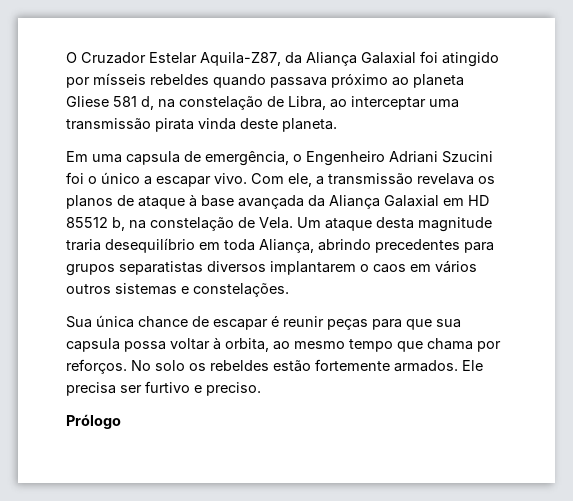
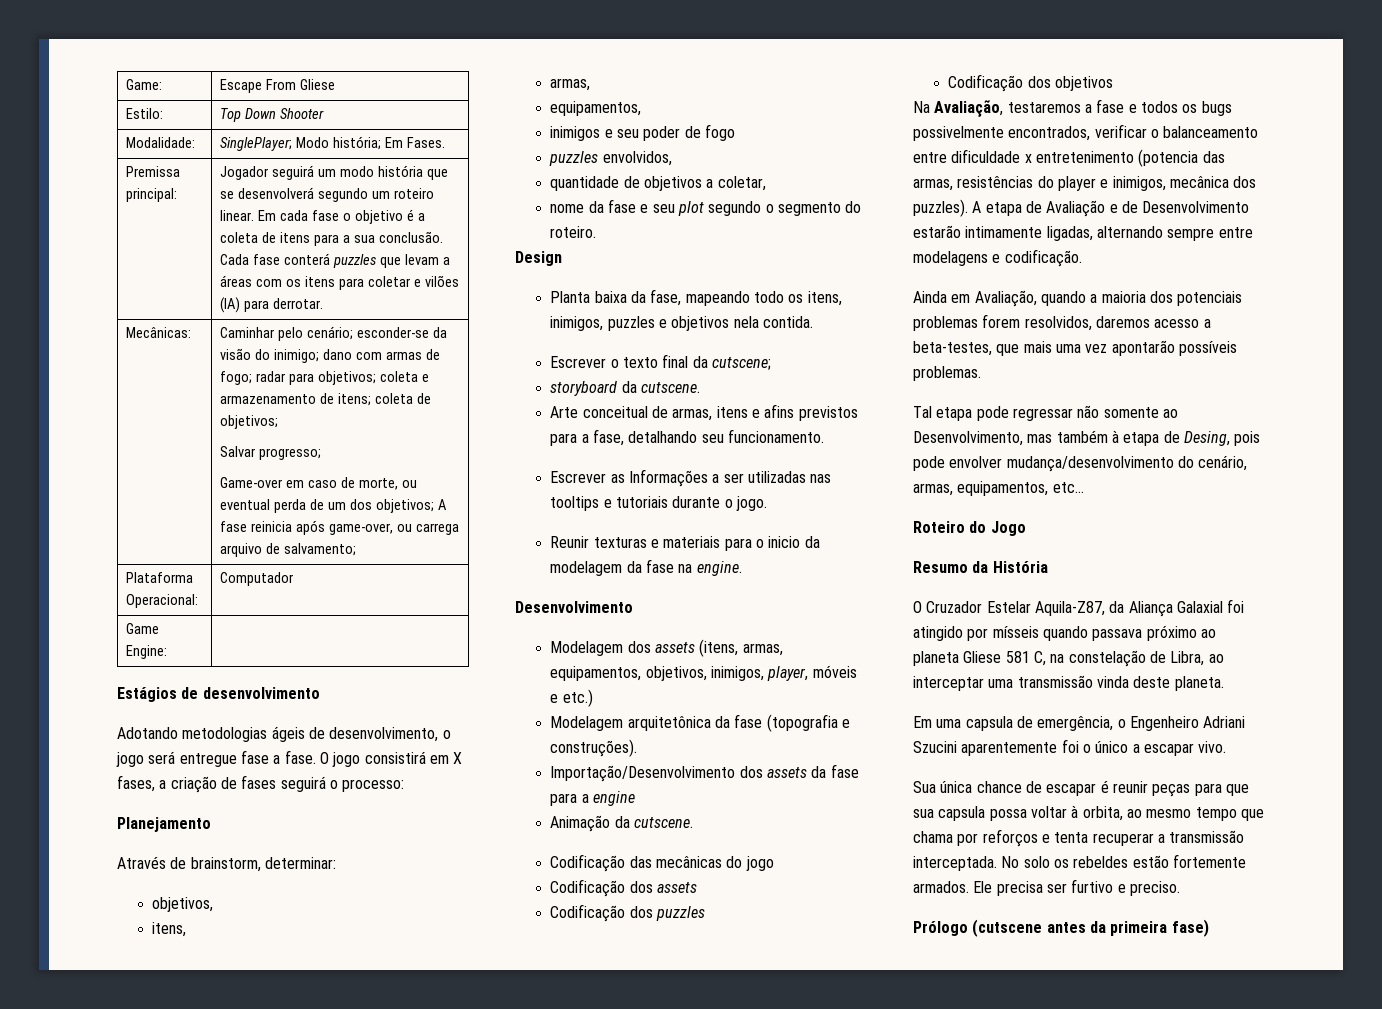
+ Game: | Escape From Gliese
+ Estilo: | Top Down Shooter
+ Modalidade: | SinglePlayer; Modo história; Em Fases.
+ Premissa principal: | Jogador seguirá um modo história que se desenvolverá segundo um roteiro linear. Em cada fase o objetivo é a coleta de itens para a sua conclusão. Cada fase conterá puzzles que levam a áreas com os itens para coletar e vilões (IA) para derrotar.
+ Mecânicas: | Caminhar pelo cenário; esconder-se da visão do inimigo; dano com armas de fogo; radar para objetivos; coleta e armazenamento de itens; coleta de objetivos;
+ Salvar progresso;
+ Game-over em caso de morte, ou eventual perda de um dos objetivos; A fase reinicia após game-over, ou carrega arquivo de salvamento;
+ Plataforma Operacional: | Computador
+ Game Engine: |
+ Estágios de desenvolvimento
+ Adotando metodologias ágeis de desenvolvimento, o jogo será entregue fase a fase. O jogo consistirá em X fases, a criação de fases seguirá o processo:
+ Planejamento
+ Através de brainstorm, determinar:
+ objetivos,
+ itens,
+ armas,
+ equipamentos,
+ inimigos e seu poder de fogo
+ puzzles envolvidos,
+ quantidade de objetivos a coletar,
+ nome da fase e seu plot segundo o segmento do roteiro.
+ Design
+ Planta baixa da fase, mapeando todo os itens, inimigos, puzzles e objetivos nela contida.
+ Escrever o texto final da cutscene;
+ storyboard da cutscene.
+ Arte conceitual de armas, itens e afins previstos para a fase, detalhando seu funcionamento.
+ Escrever as Informações a ser utilizadas nas tooltips e tutoriais durante o jogo.
+ Reunir texturas e materiais para o inicio da modelagem da fase na engine.
+ Desenvolvimento
+ Modelagem dos assets (itens, armas, equipamentos, objetivos, inimigos, player, móveis e etc.)
+ Modelagem arquitetônica da fase (topografia e construções).
+ Importação/Desenvolvimento dos assets da fase para a engine
+ Animação da cutscene.
+ Codificação das mecânicas do jogo
+ Codificação dos assets
+ Codificação dos puzzles
+ Codificação dos objetivos
+ Na Avaliação, testaremos a fase e todos os bugs possivelmente encontrados, verificar o balanceamento entre dificuldade x entretenimento (potencia das armas, resistências do player e inimigos, mecânica dos puzzles). A etapa de Avaliação e de Desenvolvimento estarão intimamente ligadas, alternando sempre entre modelagens e codificação.
+ Ainda em Avaliação, quando a maioria dos potenciais problemas forem resolvidos, daremos acesso a beta-testes, que mais uma vez apontarão possíveis problemas.
+ Tal etapa pode regressar não somente ao Desenvolvimento, mas também à etapa de Desing, pois pode envolver mudança/desenvolvimento do cenário, armas, equipamentos, etc...
+ Roteiro do Jogo
+ Resumo da História
- O Cruzador Estelar Aquila-Z87, da Aliança Galaxial foi atingido por mísseis rebeldes quando passava próximo ao planeta Gliese 581 d, na constelação de Libra, ao interceptar uma transmissão pirata vinda deste planeta.
+ O Cruzador Estelar Aquila-Z87, da Aliança Galaxial foi atingido por mísseis quando passava próximo ao planeta Gliese 581 C, na constelação de Libra, ao interceptar uma transmissão vinda deste planeta.
- Em uma capsula de emergência, o Engenheiro Adriani Szucini foi o único a escapar vivo. Com ele, a transmissão revelava os planos de ataque à base avançada da Aliança Galaxial em HD 85512 b, na constelação de Vela. Um ataque desta magnitude traria desequilíbrio em toda Aliança, abrindo precedentes para grupos separatistas diversos implantarem o caos em vários outros sistemas e constelações.
+ Em uma capsula de emergência, o Engenheiro Adriani Szucini aparentemente foi o único a escapar vivo.
- Sua única chance de escapar é reunir peças para que sua capsula possa voltar à orbita, ao mesmo tempo que chama por reforços.
+ Sua única chance de escapar é reunir peças para que sua capsula possa voltar à orbita, ao mesmo tempo que chama por reforços e tenta recuperar a transmissão interceptada.
- Prólogo
+ Prólogo (cutscene antes da primeira fase)

